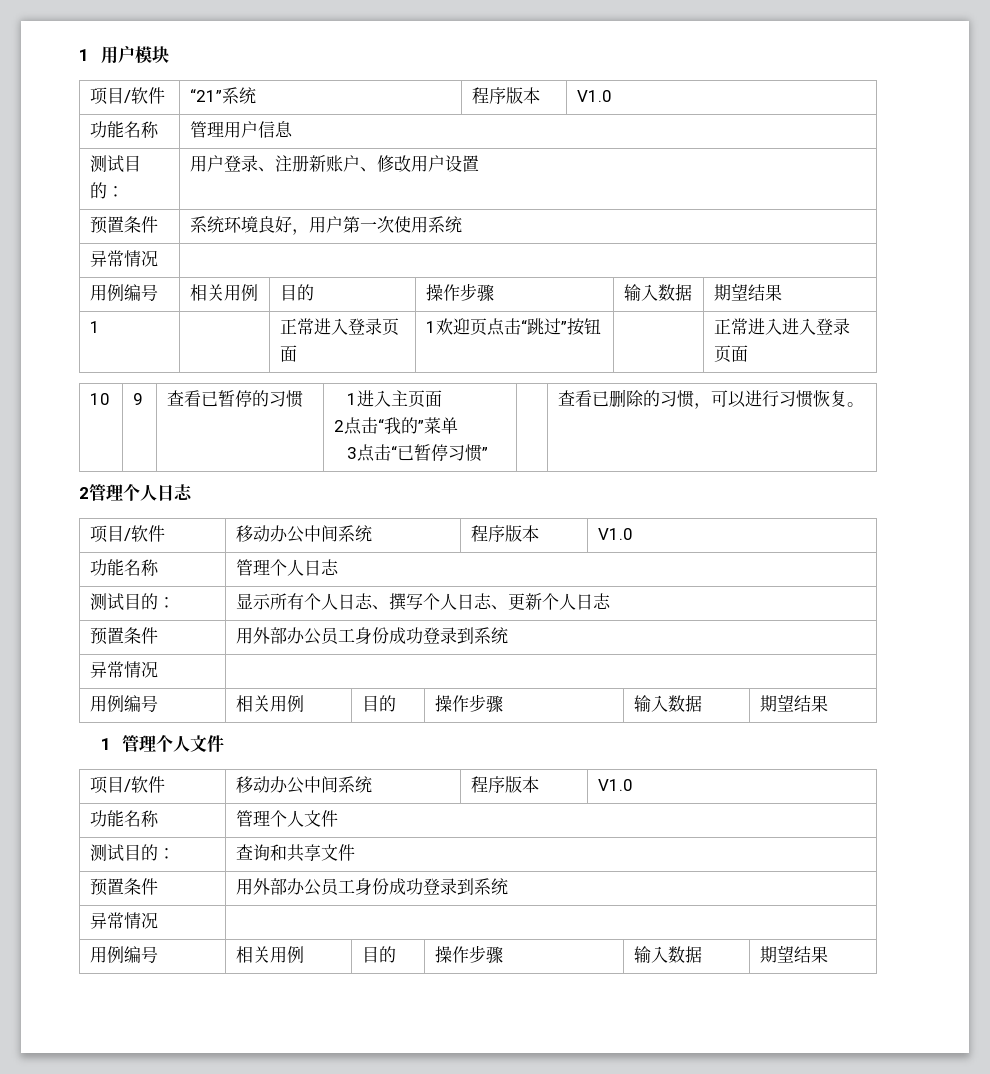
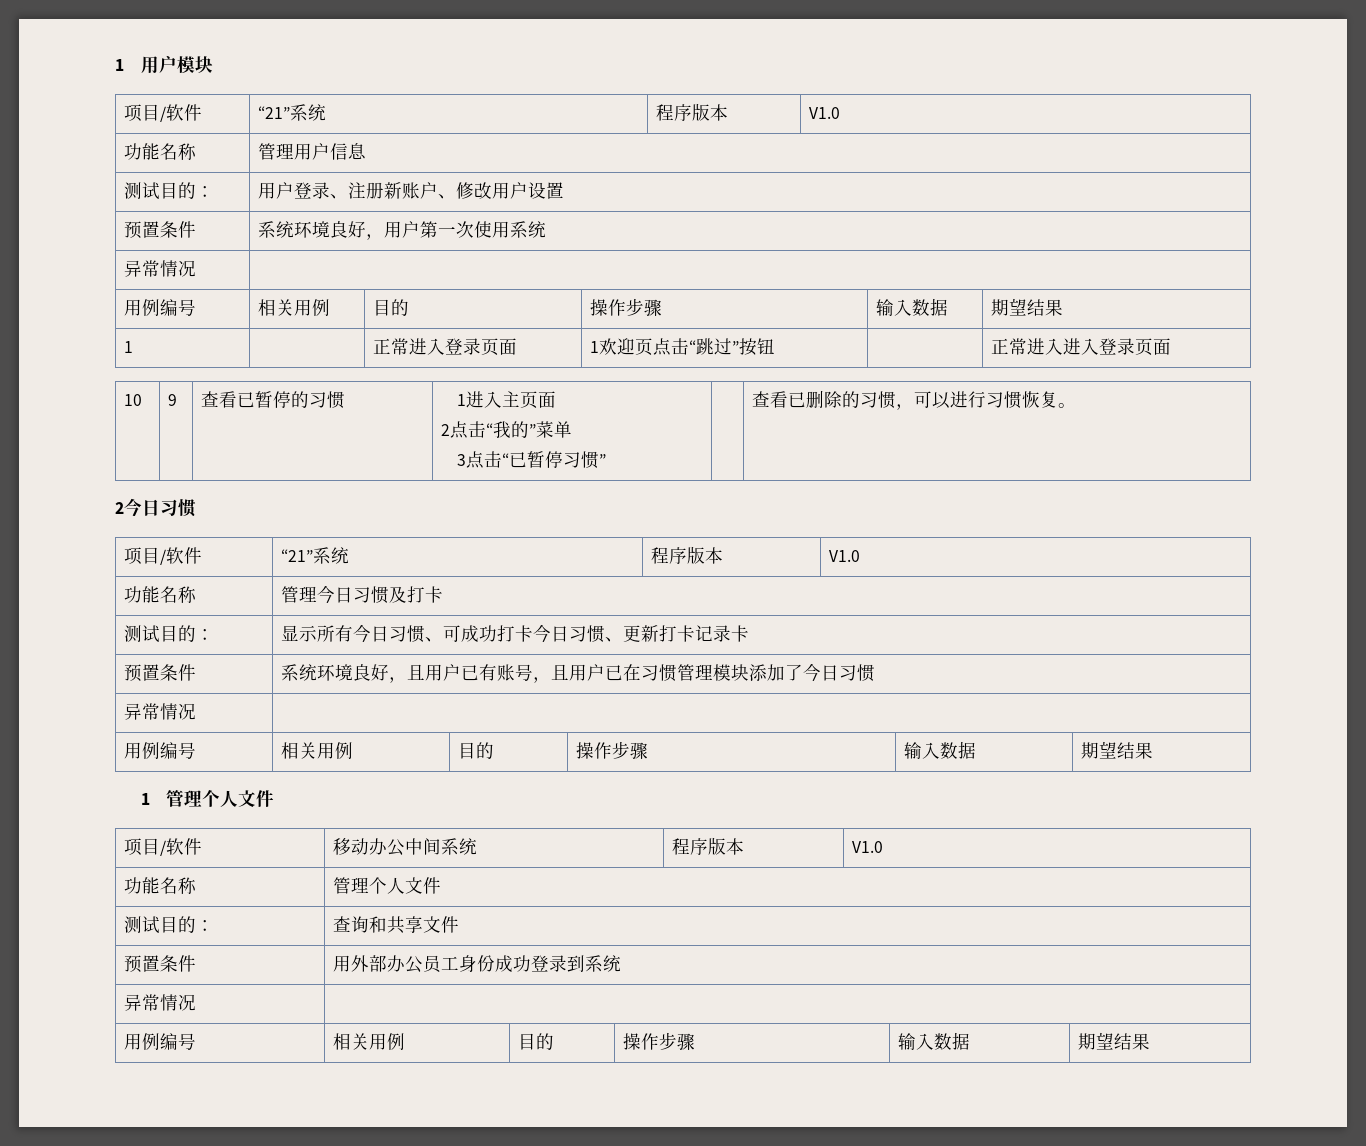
- 2管理个人日志
- 项目/软件 | 移动办公中间系统 | 程序版本 | V1.0
- 功能名称 | 管理个人日志
+ 2今日习惯
+ 项目/软件 | “21”系统 | 程序版本 | V1.0
+ 功能名称 | 管理今日习惯及打卡
- 测试目的： | 显示所有个人日志、撰写个人日志、更新个人日志
- 预置条件 | 用外部办公员工身份成功登录到系统
+ 测试目的： | 显示所有今日习惯、可成功打卡今日习惯、更新打卡记录卡
+ 预置条件 | 系统环境良好，且用户已有账号，且用户已在习惯管理模块添加了今日习惯

